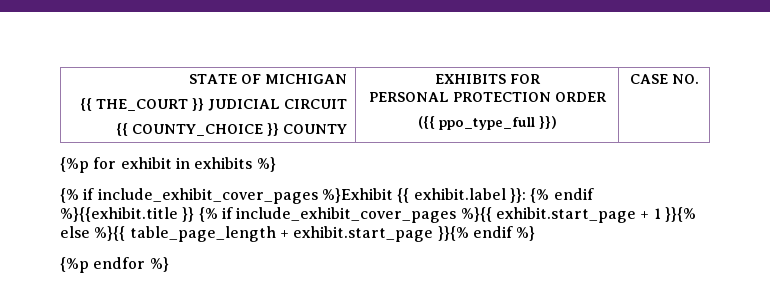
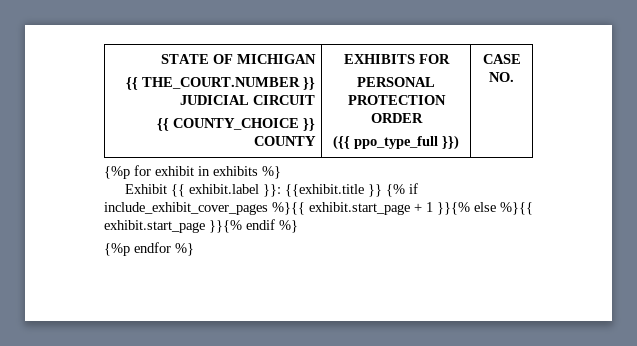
  STATE OF MICHIGAN
- {{ THE_COURT }} JUDICIAL CIRCUIT
+ {{ THE_COURT.NUMBER }} JUDICIAL CIRCUIT
- {% if include_exhibit_cover_pages %}Exhibit {{ exhibit.label }}: {% endif %}{{exhibit.title }} {% if include_exhibit_cover_pages %}{{ exhibit.start_page + 1 }}{% else %}{{ table_page_length + exhibit.start_page }}{% endif %}
+ Exhibit {{ exhibit.label }}: {{exhibit.title }} {% if include_exhibit_cover_pages %}{{ exhibit.start_page + 1 }}{% else %}{{ exhibit.start_page }}{% endif %}

